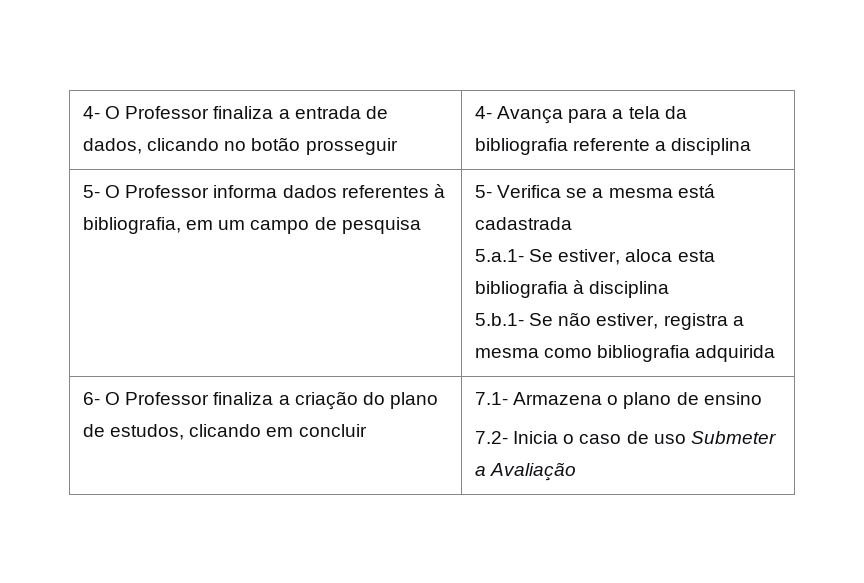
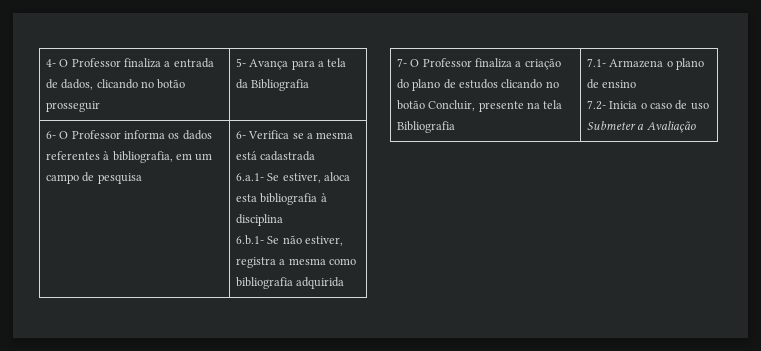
- 4- O Professor finaliza a entrada de dados, clicando no botão prosseguir | 4- Avança para a tela da bibliografia referente a disciplina
- 5- O Professor informa dados referentes à bibliografia, em um campo de pesquisa | 5- Verifica se a mesma está cadastrada
- 5.a.1- Se estiver, aloca esta bibliografia à disciplina
- 5.b.1- Se não estiver, registra a mesma como bibliografia adquirida
+ 4- O Professor finaliza a entrada de dados, clicando no botão prosseguir | 5- Avança para a tela da Bibliografia
+ 6- O Professor informa os dados referentes à bibliografia, em um campo de pesquisa | 6- Verifica se a mesma está cadastrada
+ 6.a.1- Se estiver, aloca esta bibliografia à disciplina
+ 6.b.1- Se não estiver, registra a mesma como bibliografia adquirida
- 6- O Professor finaliza a criação do plano de estudos, clicando em concluir | 7.1- Armazena o plano de ensino
+ 7- O Professor finaliza a criação do plano de estudos clicando no botão Concluir, presente na tela Bibliografia | 7.1- Armazena o plano de ensino

